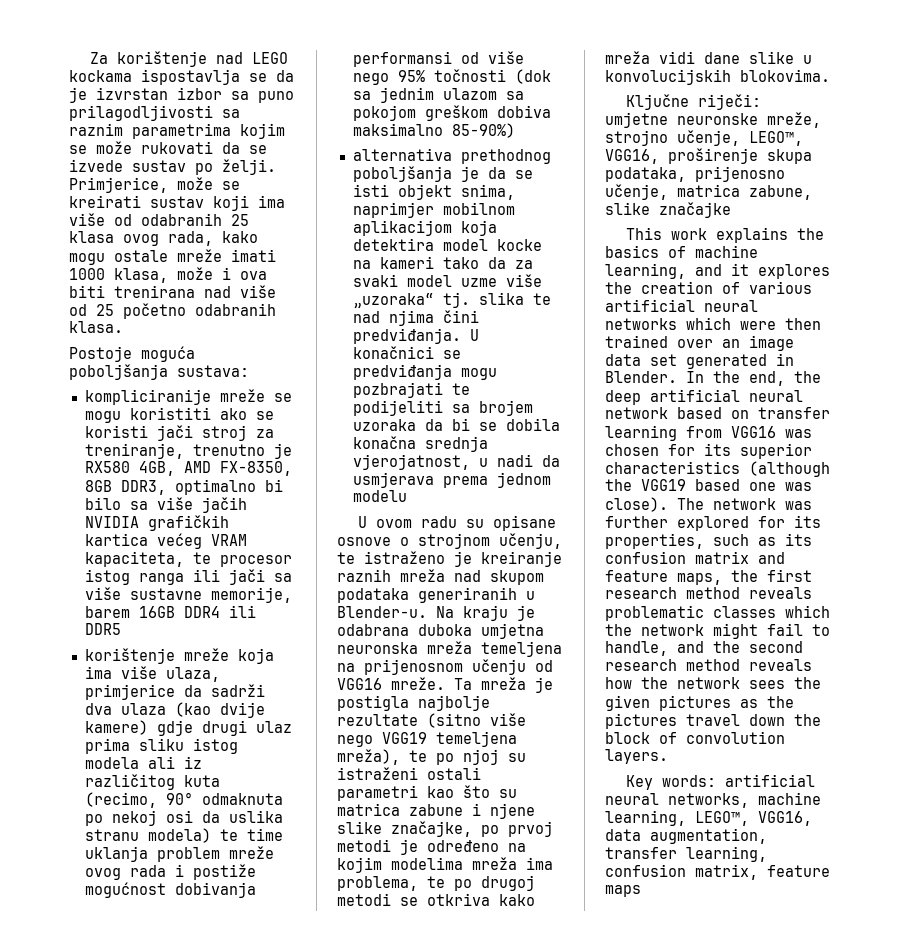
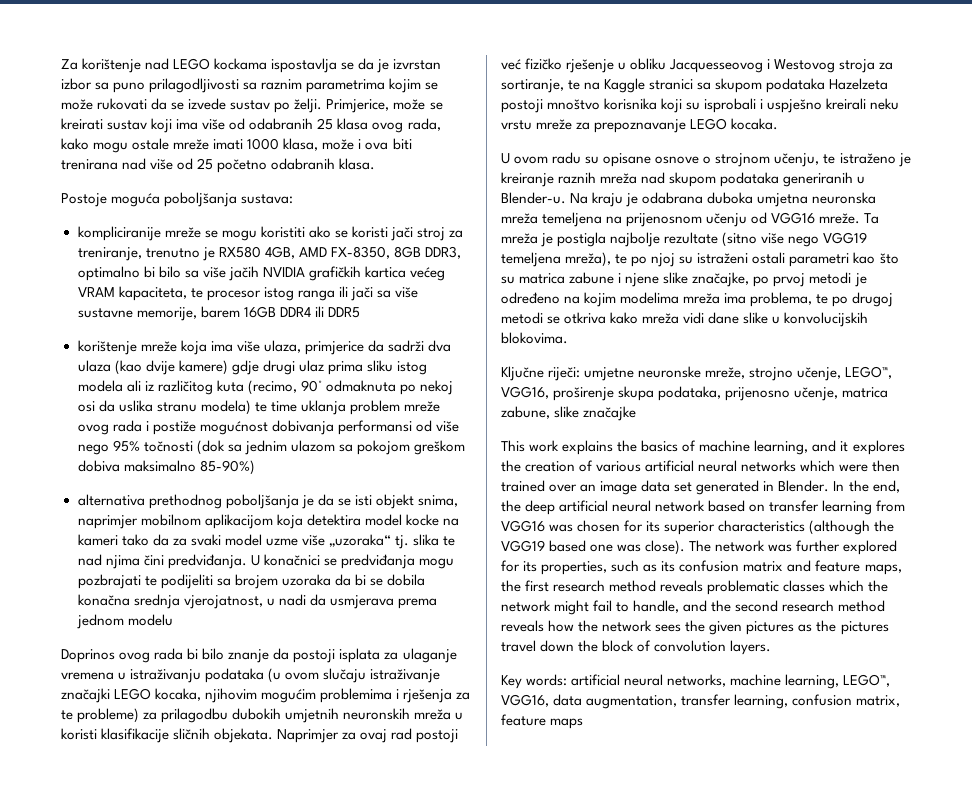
+ Doprinos ovog rada bi bilo znanje da postoji isplata za ulaganje vremena u istraživanju podataka (u ovom slučaju istraživanje značajki LEGO kocaka, njihovim mogućim problemima i rješenja za te probleme) za prilagodbu dubokih umjetnih neuronskih mreža u koristi klasifikacije sličnih objekata. Naprimjer za ovaj rad postoji već fizičko rješenje u obliku Jacquesseovog i Westovog stroja za sortiranje, te na Kaggle stranici sa skupom podataka Hazelzeta postoji mnoštvo korisnika koji su isprobali i uspješno kreirali neku vrstu mreže za prepoznavanje LEGO kocaka.

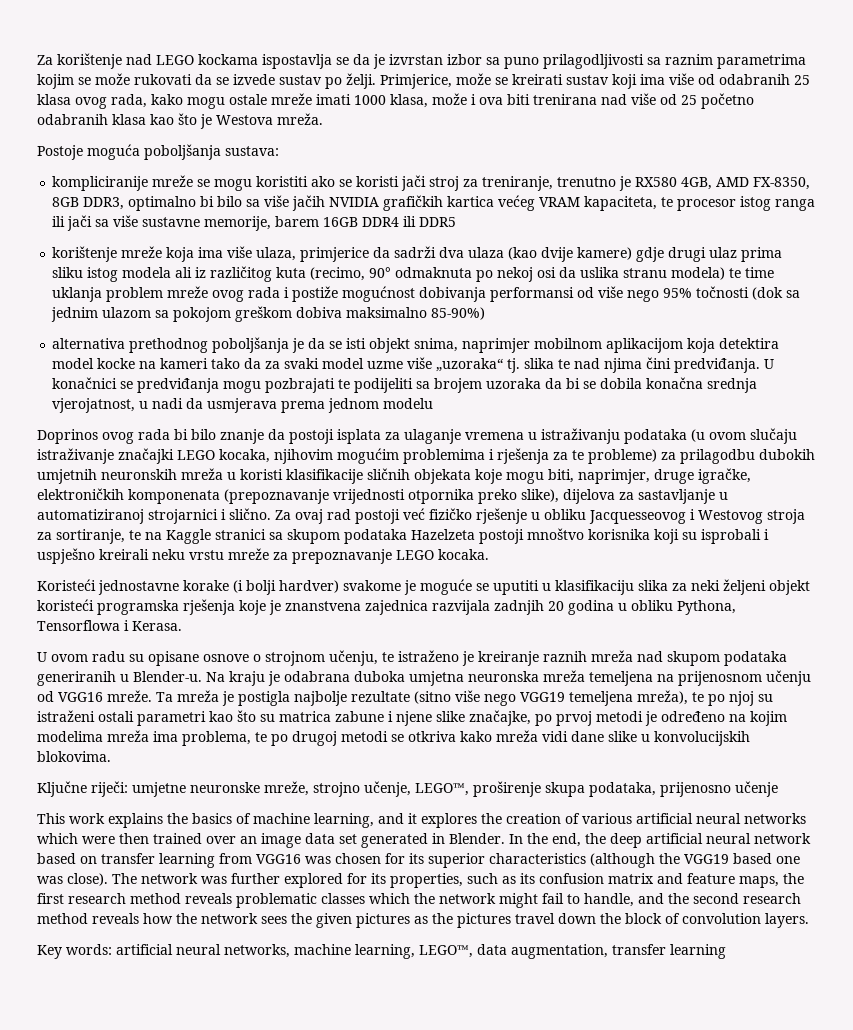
- Primjerice, može se kreirati sustav koji ima više od odabranih 25 klasa ovog rada, kako mogu ostale mreže imati 1000 klasa, može i ova biti trenirana nad više od 25 početno odabranih klasa.
+ Primjerice, može se kreirati sustav koji ima više od odabranih 25 klasa ovog rada, kako mogu ostale mreže imati 1000 klasa, može i ova biti trenirana nad više od 25 početno odabranih klasa kao što je Westova mreža.
- Doprinos ovog rada bi bilo znanje da postoji isplata za ulaganje vremena u istraživanju podataka (u ovom slučaju istraživanje značajki LEGO kocaka, njihovim mogućim problemima i rješenja za te probleme) za prilagodbu dubokih umjetnih neuronskih mreža u koristi klasifikacije sličnih objekata. Naprimjer za ovaj rad postoji već fizičko rješenje u obliku Jacquesseovog i Westovog stroja za sortiranje, te na Kaggle stranici sa skupom podataka Hazelzeta postoji mnoštvo korisnika koji su isprobali i uspješno kreirali neku vrstu mreže za prepoznavanje LEGO kocaka.
+ Doprinos ovog rada bi bilo znanje da postoji isplata za ulaganje vremena u istraživanju podataka (u ovom slučaju istraživanje značajki LEGO kocaka, njihovim mogućim problemima i rješenja za te probleme) za prilagodbu dubokih umjetnih neuronskih mreža u koristi klasifikacije sličnih objekata koje mogu biti, naprimjer, druge igračke, elektroničkih komponenata (prepoznavanje vrijednosti otpornika preko slike), dijelova za sastavljanje u automatiziranoj strojarnici i slično. Za ovaj rad postoji već fizičko rješenje u obliku Jacquesseovog i Westovog stroja za sortiranje, te na Kaggle stranici sa skupom podataka Hazelzeta postoji mnoštvo korisnika koji su isprobali i uspješno kreirali neku vrstu mreže za prepoznavanje LEGO kocaka.
+ Koristeći jednostavne korake (i bolji hardver) svakome je moguće se uputiti u klasifikaciju slika za neki željeni objekt koristeći programska rješenja koje je znanstvena zajednica razvijala zadnjih 20 godina u obliku Pythona, Tensorflowa i Kerasa.
- Ključne riječi: umjetne neuronske mreže, strojno učenje, LEGO™, VGG16, proširenje skupa podataka, prijenosno učenje, matrica zabune, slike značajke
+ Ključne riječi: umjetne neuronske mreže, strojno učenje, LEGO™, proširenje skupa podataka, prijenosno učenje
- Key words: artificial neural networks, machine learning, LEGO™, VGG16, data augmentation, transfer learning, confusion matrix, feature maps
+ Key words: artificial neural networks, machine learning, LEGO™, data augmentation, transfer learning

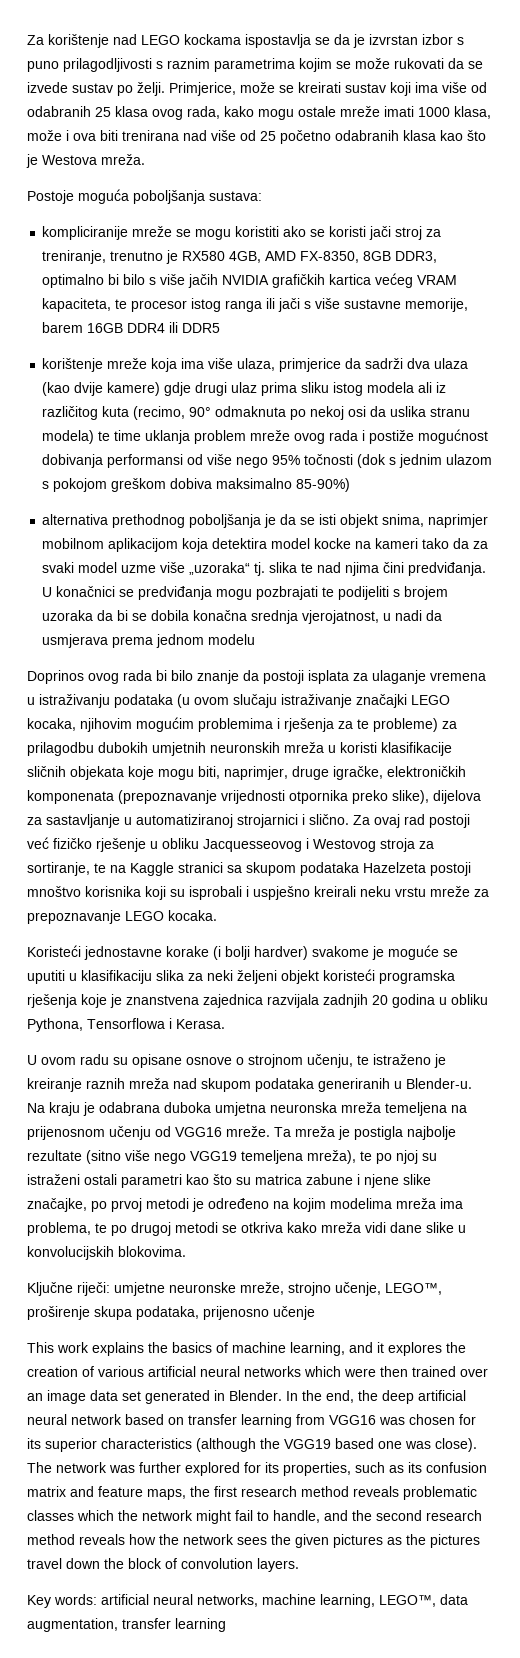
- Za korištenje nad LEGO kockama ispostavlja se da je izvrstan izbor sa puno prilagodljivosti sa raznim parametrima kojim se može rukovati da se izvede sustav po želji.
+ Za korištenje nad LEGO kockama ispostavlja se da je izvrstan izbor s puno prilagodljivosti s raznim parametrima kojim se može rukovati da se izvede sustav po želji.
- kompliciranije mreže se mogu koristiti ako se koristi jači stroj za treniranje, trenutno je RX580 4GB, AMD FX-8350, 8GB DDR3, optimalno bi bilo sa više jačih NVIDIA grafičkih kartica većeg VRAM kapaciteta, te procesor istog ranga ili jači sa više sustavne memorije, barem 16GB DDR4 ili DDR5
+ kompliciranije mreže se mogu koristiti ako se koristi jači stroj za treniranje, trenutno je RX580 4GB, AMD FX-8350, 8GB DDR3, optimalno bi bilo s više jačih NVIDIA grafičkih kartica većeg VRAM kapaciteta, te procesor istog ranga ili jači s više sustavne memorije, barem 16GB DDR4 ili DDR5
- korištenje mreže koja ima više ulaza, primjerice da sadrži dva ulaza (kao dvije kamere) gdje drugi ulaz prima sliku istog modela ali iz različitog kuta (recimo, 90° odmaknuta po nekoj osi da uslika stranu modela) te time uklanja problem mreže ovog rada i postiže mogućnost dobivanja performansi od više nego 95% točnosti (dok sa jednim ulazom sa pokojom greškom dobiva maksimalno 85-90%)
+ korištenje mreže koja ima više ulaza, primjerice da sadrži dva ulaza (kao dvije kamere) gdje drugi ulaz prima sliku istog modela ali iz različitog kuta (recimo, 90° odmaknuta po nekoj osi da uslika stranu modela) te time uklanja problem mreže ovog rada i postiže mogućnost dobivanja performansi od više nego 95% točnosti (dok s jednim ulazom s pokojom greškom dobiva maksimalno 85-90%)
- U konačnici se predviđanja mogu pozbrajati te podijeliti sa brojem uzoraka da bi se dobila konačna srednja vjerojatnost, u nadi da usmjerava prema jednom modelu
+ U konačnici se predviđanja mogu pozbrajati te podijeliti s brojem uzoraka da bi se dobila konačna srednja vjerojatnost, u nadi da usmjerava prema jednom modelu

